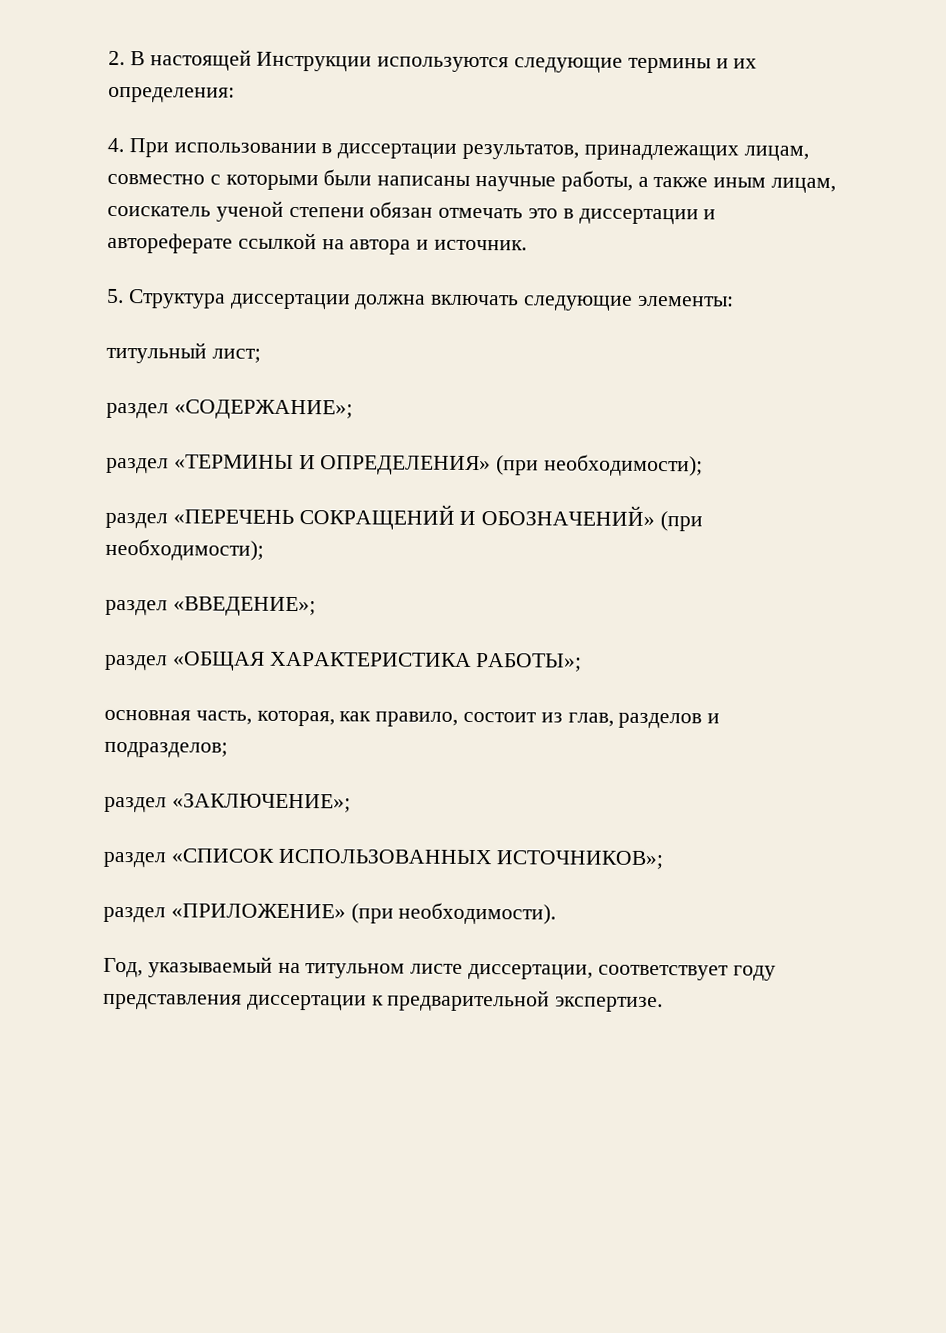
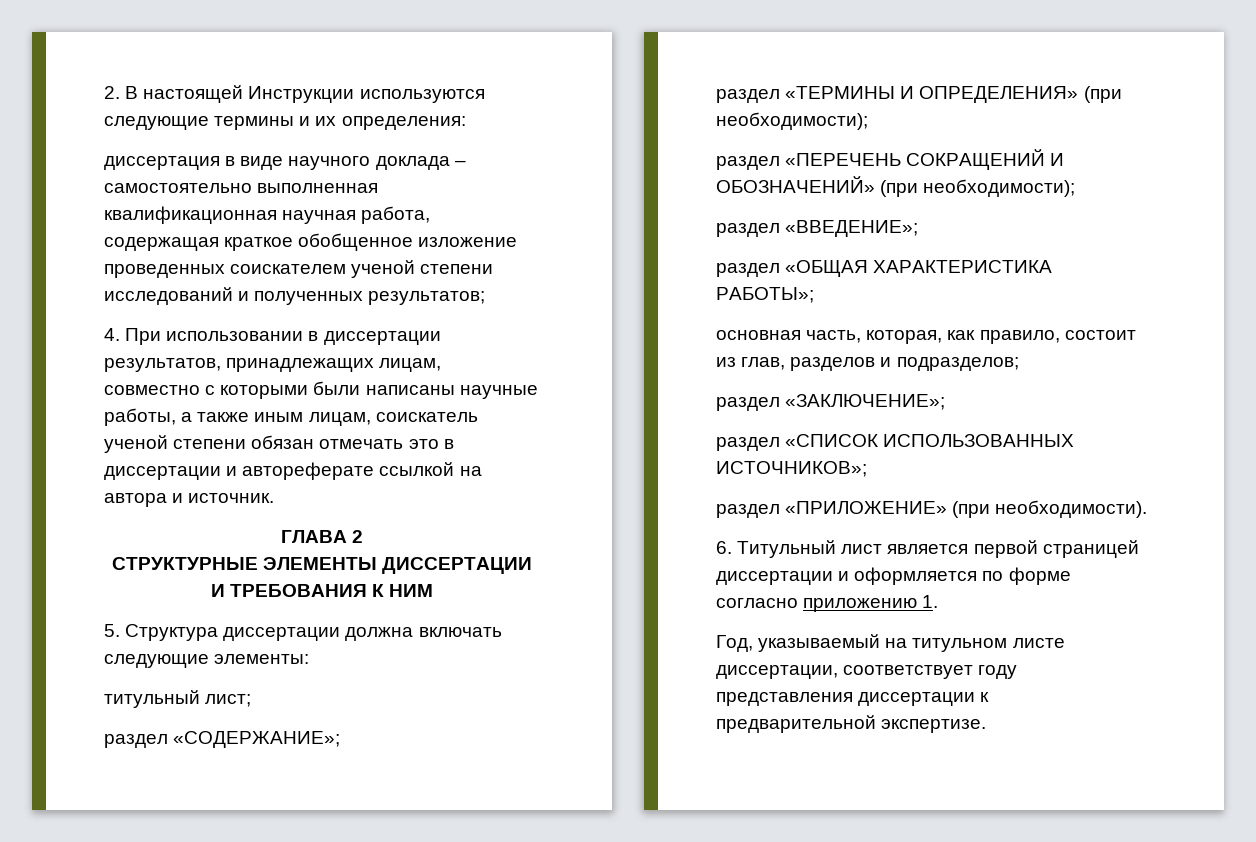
+ диссертация в виде научного доклада – самостоятельно выполненная квалификационная научная работа, содержащая краткое обобщенное изложение проведенных соискателем ученой степени исследований и полученных результатов;
+ ГЛАВА 2
+ СТРУКТУРНЫЕ ЭЛЕМЕНТЫ ДИССЕРТАЦИИ И ТРЕБОВАНИЯ К НИМ
+ 6. Титульный лист является первой страницей диссертации и оформляется по форме согласно приложению 1.

